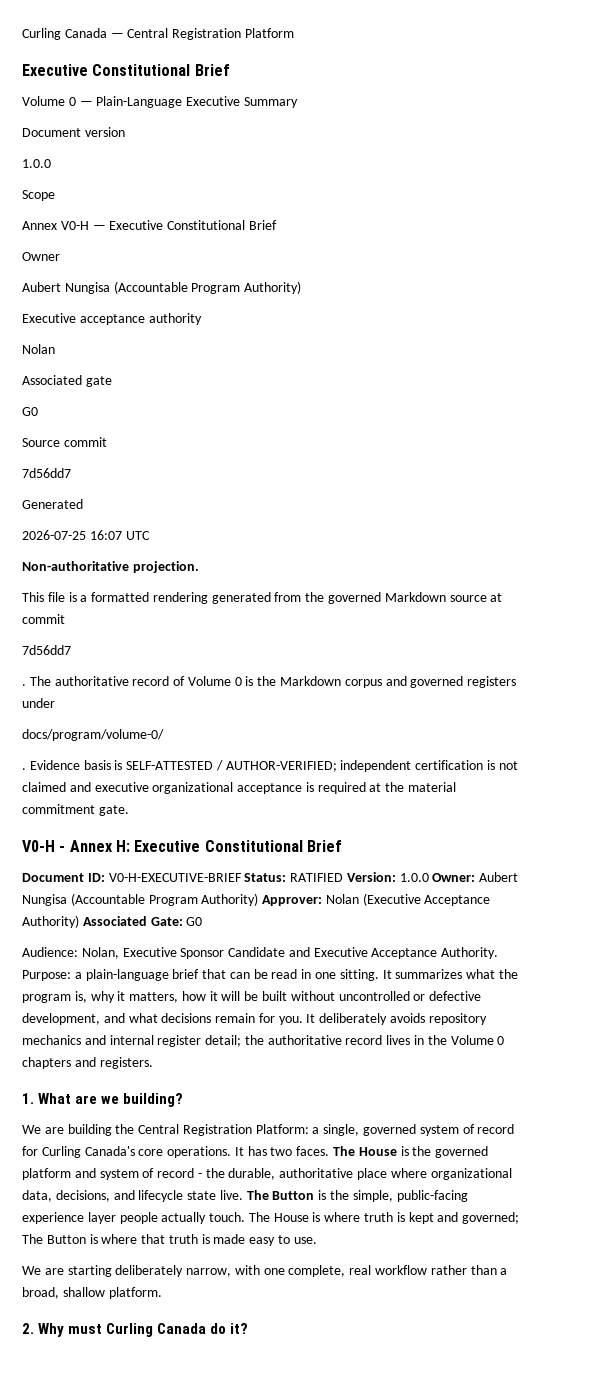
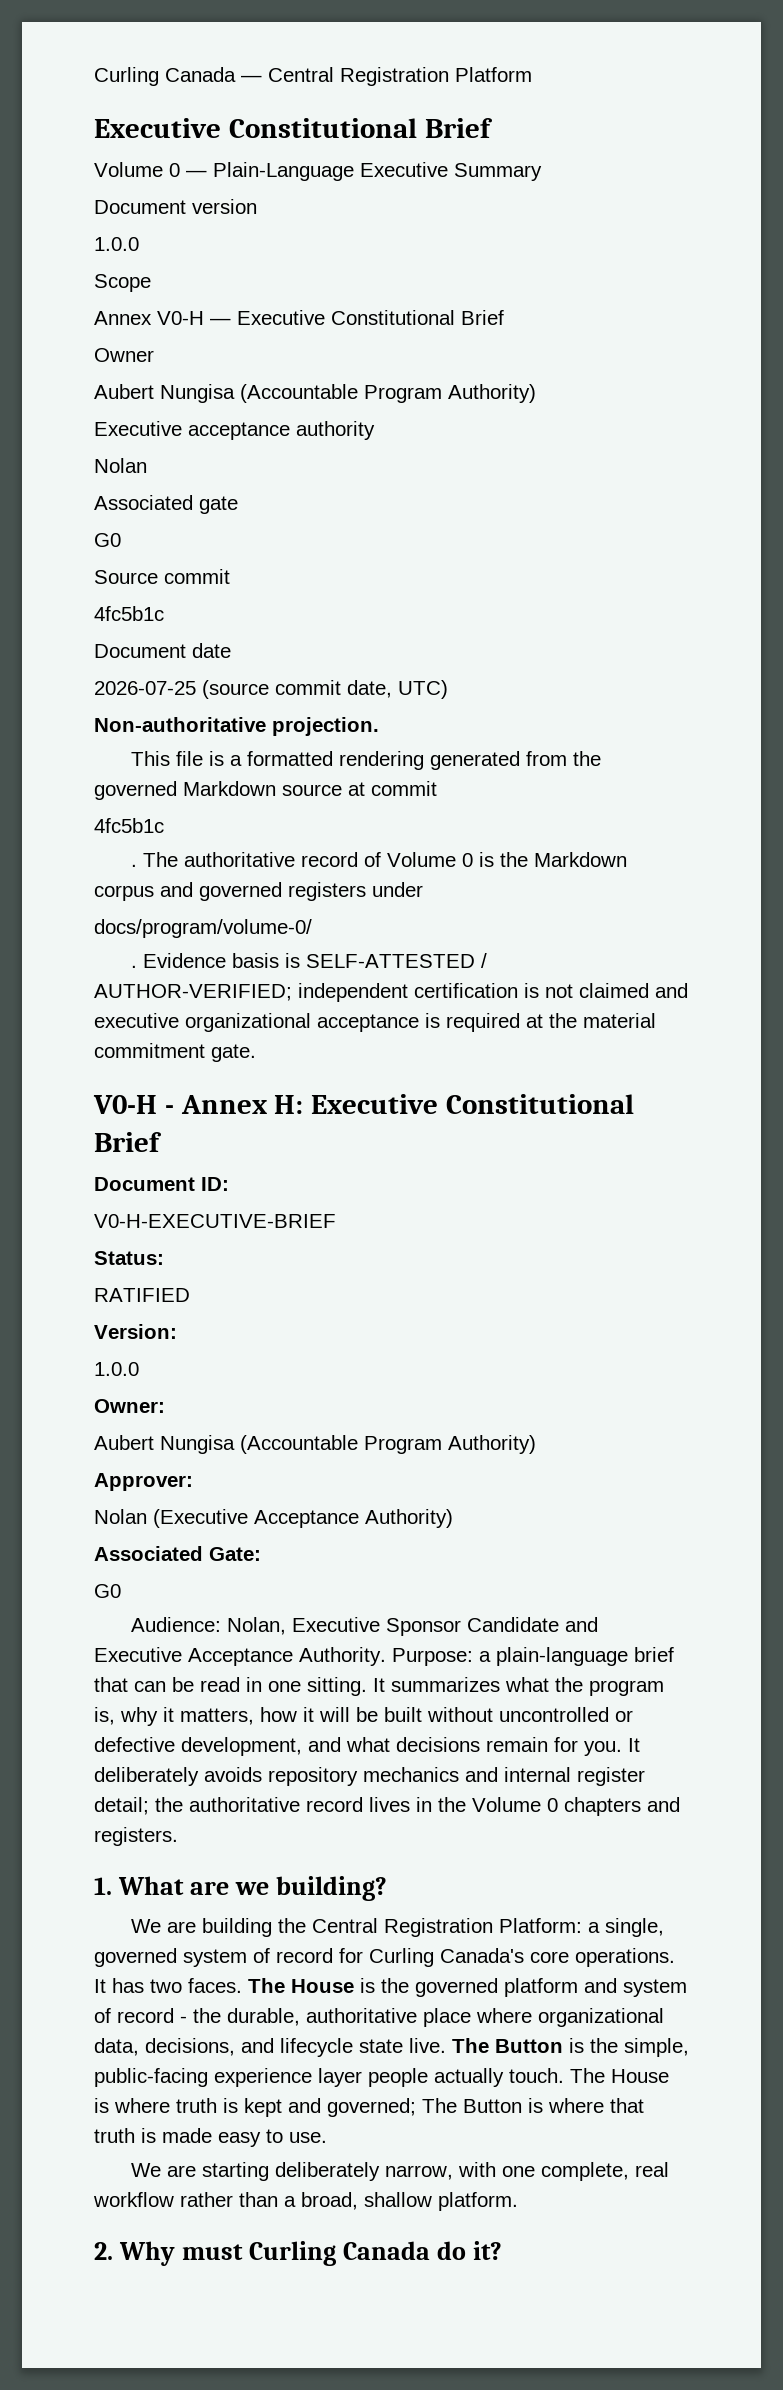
  Source commit
- 7d56dd7
- Generated
- 2026-07-25 16:07 UTC
+ 4fc5b1c
+ Document date
+ 2026-07-25 (source commit date, UTC)
  This file is a formatted rendering generated from the governed Markdown source at commit
- 7d56dd7
+ 4fc5b1c
- Document ID: V0-H-EXECUTIVE-BRIEF Status: RATIFIED Version: 1.0.0 Owner: Aubert Nungisa (Accountable Program Authority) Approver: Nolan (Executive Acceptance Authority) Associated Gate: G0
+ Document ID:
+ V0-H-EXECUTIVE-BRIEF
+ Status:
+ RATIFIED
+ Version:
+ 1.0.0
+ Owner:
+ Aubert Nungisa (Accountable Program Authority)
+ Approver:
+ Nolan (Executive Acceptance Authority)
+ Associated Gate:
+ G0

